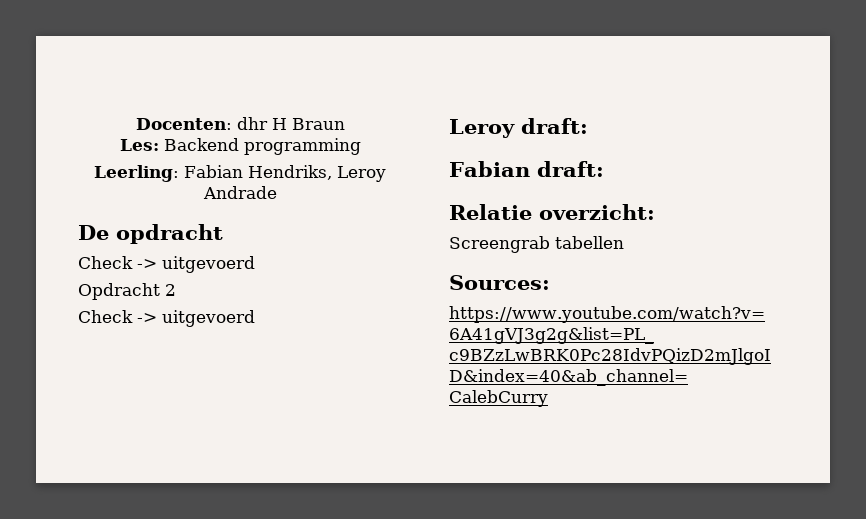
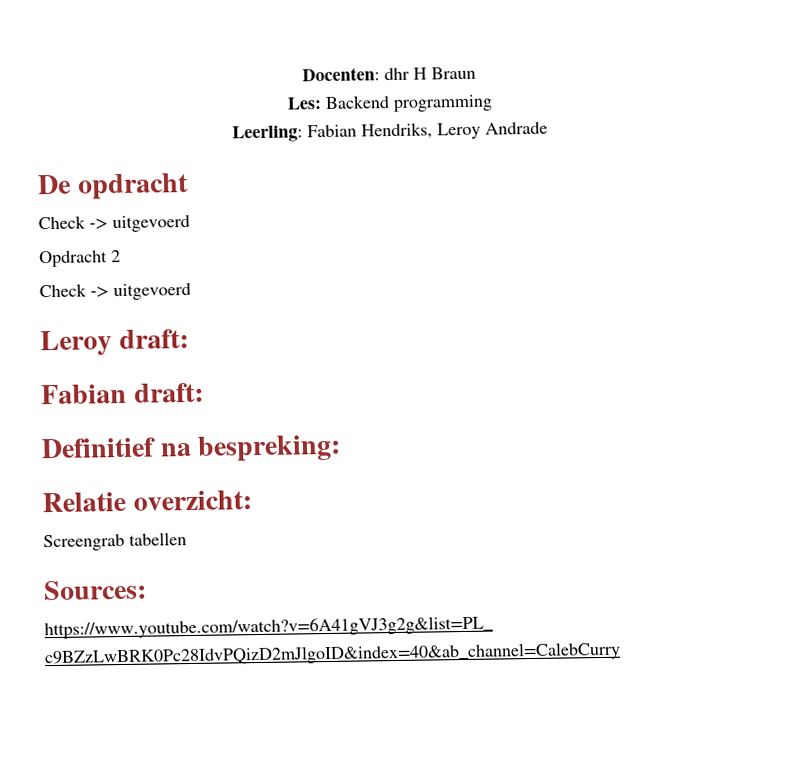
+ Definitief na bespreking:

